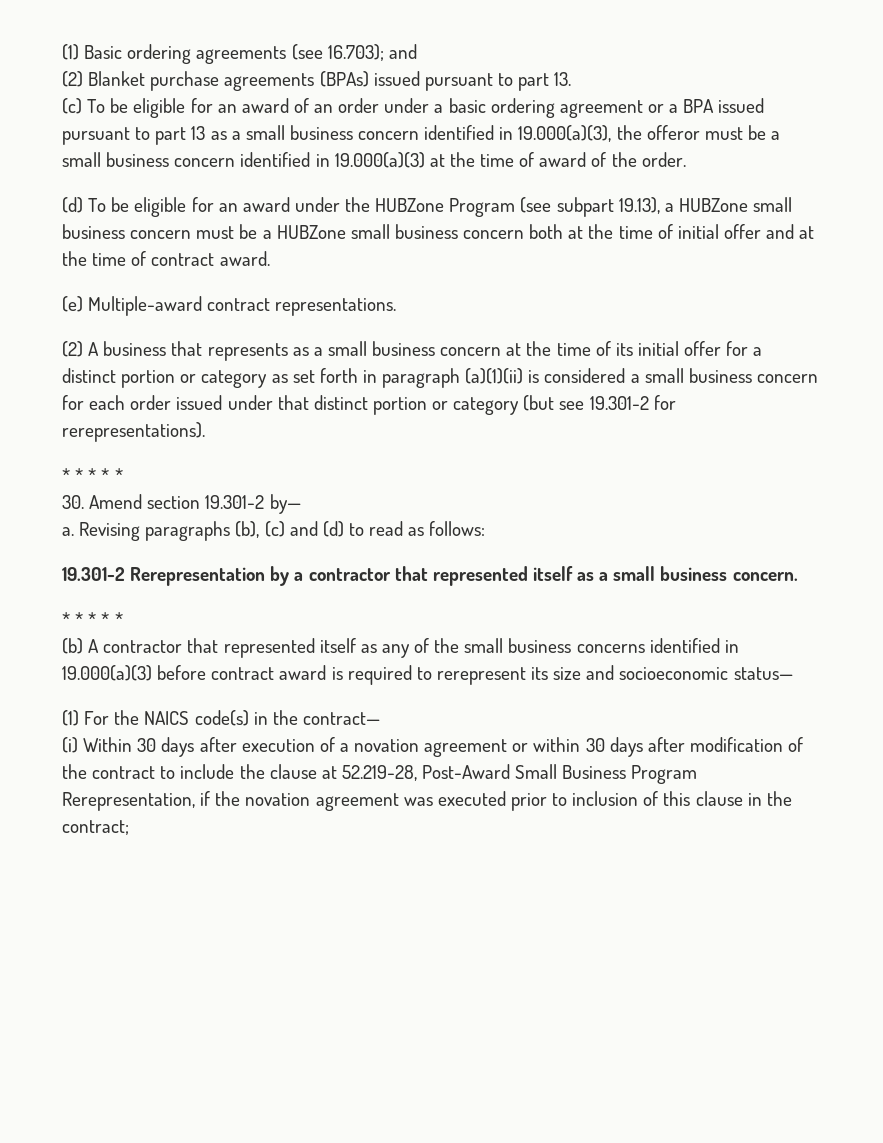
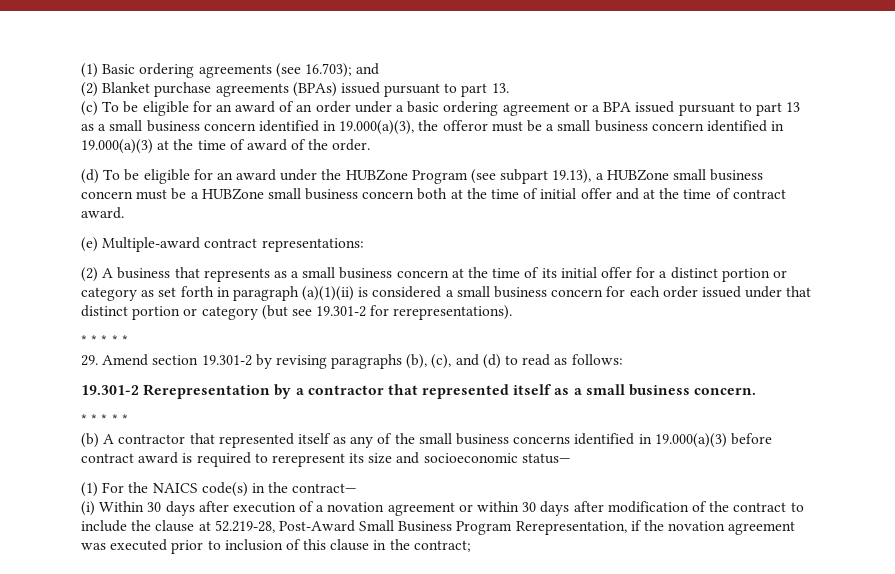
- (e) Multiple-award contract representations.
+ (e) Multiple-award contract representations:
- 30. Amend section 19.301-2 by—
- a. Revising paragraphs (b), (c) and (d) to read as follows:
+ 29. Amend section 19.301-2 by revising paragraphs (b), (c), and (d) to read as follows:

